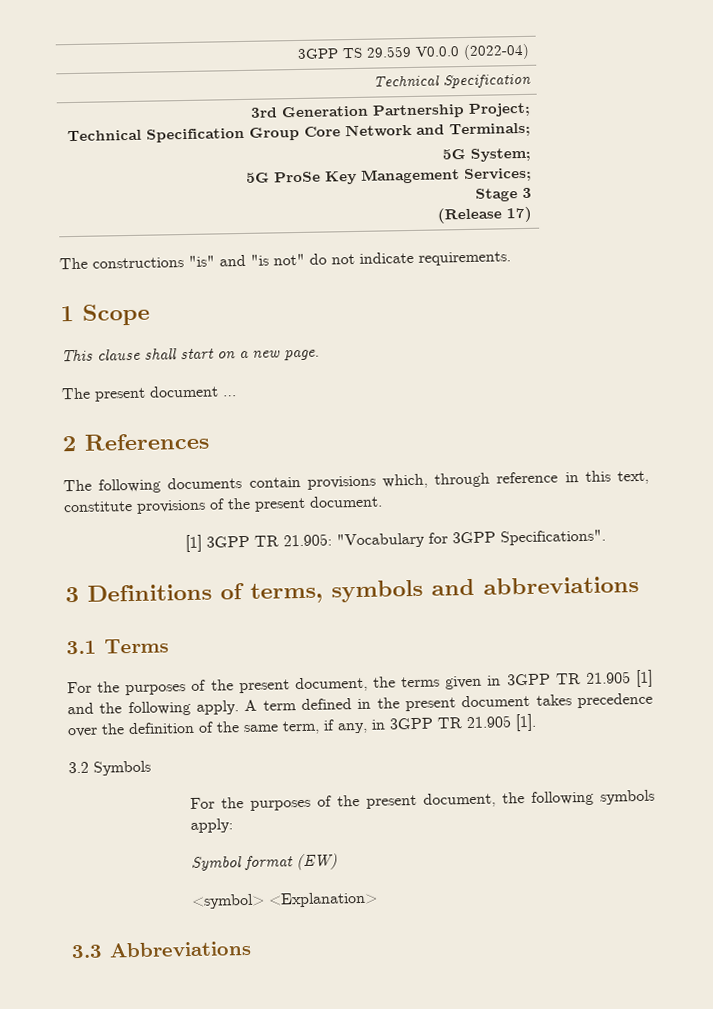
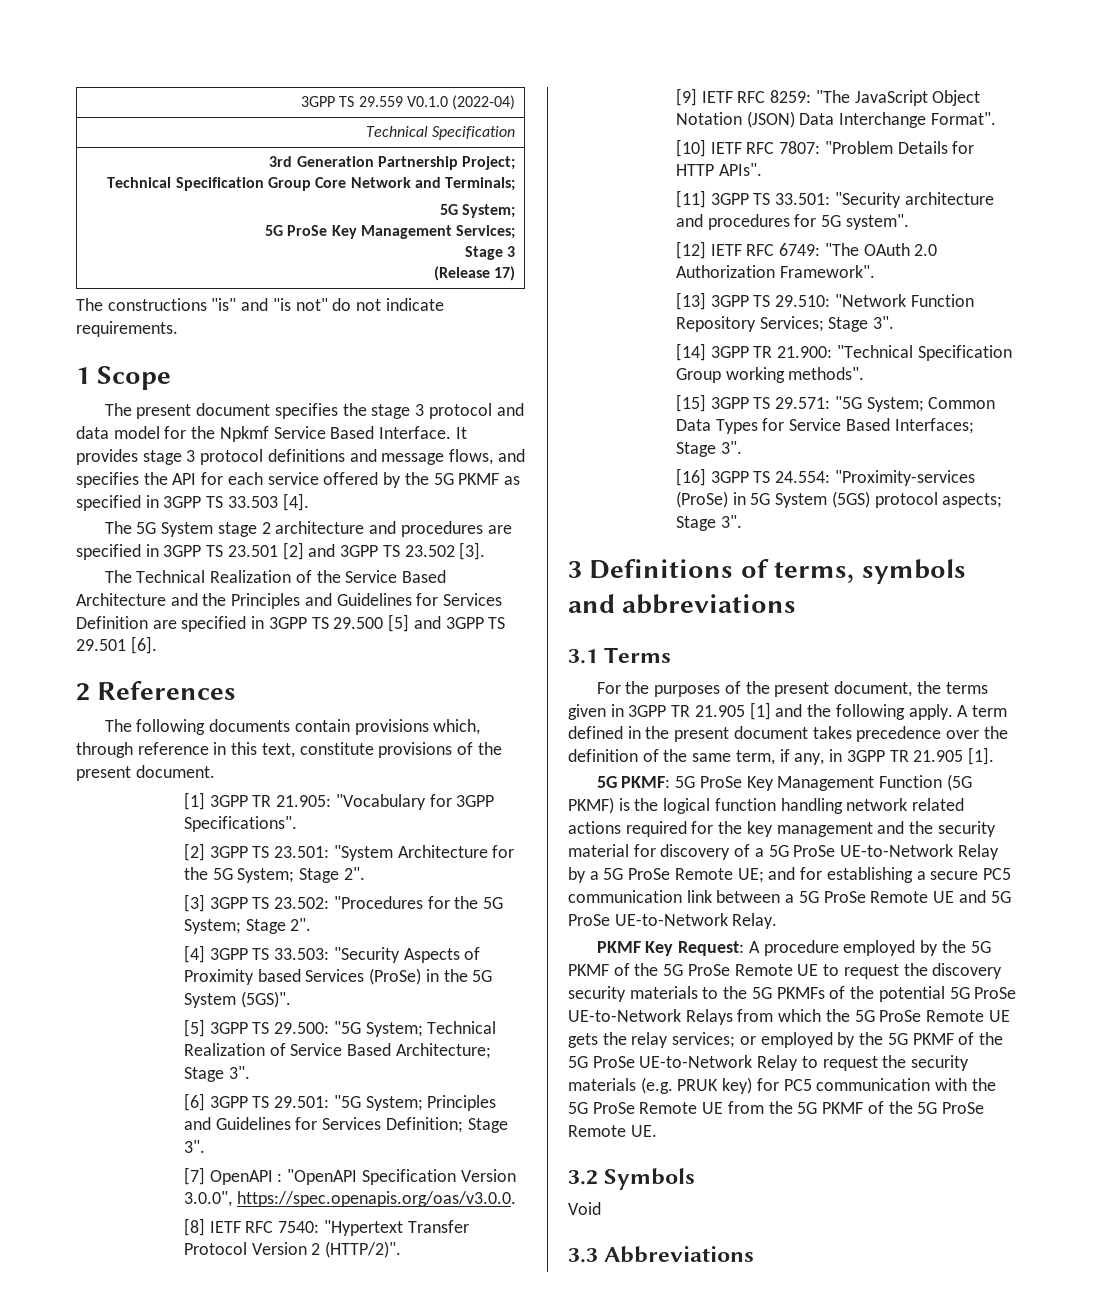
- 3GPP TS 29.559 V0.0.0 (2022-04)
+ 3GPP TS 29.559 V0.1.0 (2022-04)
- This clause shall start on a new page.
- The present document …
+ The present document specifies the stage 3 protocol and data model for the Npkmf Service Based Interface. It provides stage 3 protocol definitions and message flows, and specifies the API for each service offered by the 5G PKMF as specified in 3GPP TS 33.503 [4].
+ The 5G System stage 2 architecture and procedures are specified in 3GPP TS 23.501 [2] and 3GPP TS 23.502 [3].
+ The Technical Realization of the Service Based Architecture and the Principles and Guidelines for Services Definition are specified in 3GPP TS 29.500 [5] and 3GPP TS 29.501 [6].
+ [2] 3GPP TS 23.501: "System Architecture for the 5G System; Stage 2".
+ [3] 3GPP TS 23.502: "Procedures for the 5G System; Stage 2".
+ [4] 3GPP TS 33.503: "Security Aspects of Proximity based Services (ProSe) in the 5G System (5GS)".
+ [5] 3GPP TS 29.500: "5G System; Technical Realization of Service Based Architecture; Stage 3".
+ [6] 3GPP TS 29.501: "5G System; Principles and Guidelines for Services Definition; Stage 3".
+ [7] OpenAPI : "OpenAPI Specification Version 3.0.0", https://spec.openapis.org/oas/v3.0.0.
+ [8] IETF RFC 7540: "Hypertext Transfer Protocol Version 2 (HTTP/2)".
+ [9] IETF RFC 8259: "The JavaScript Object Notation (JSON) Data Interchange Format".
+ [10] IETF RFC 7807: "Problem Details for HTTP APIs".
+ [11] 3GPP TS 33.501: "Security architecture and procedures for 5G system".
+ [12] IETF RFC 6749: "The OAuth 2.0 Authorization Framework".
+ [13] 3GPP TS 29.510: "Network Function Repository Services; Stage 3".
+ [14] 3GPP TR 21.900: "Technical Specification Group working methods".
+ [15] 3GPP TS 29.571: "5G System; Common Data Types for Service Based Interfaces; Stage 3".
+ [16] 3GPP TS 24.554: "Proximity-services (ProSe) in 5G System (5GS) protocol aspects; Stage 3".
+ 5G PKMF: 5G ProSe Key Management Function (5G PKMF) is the logical function handling network related actions required for the key management and the security material for discovery of a 5G ProSe UE-to-Network Relay by a 5G ProSe Remote UE; and for establishing a secure PC5 communication link between a 5G ProSe Remote UE and 5G ProSe UE-to-Network Relay.
+ PKMF Key Request: A procedure employed by the 5G PKMF of the 5G ProSe Remote UE to request the discovery security materials to the 5G PKMFs of the potential 5G ProSe UE-to-Network Relays from which the 5G ProSe Remote UE gets the relay services; or employed by the 5G PKMF of the 5G ProSe UE-to-Network Relay to request the security materials (e.g. PRUK key) for PC5 communication with the 5G ProSe Remote UE from the 5G PKMF of the 5G ProSe Remote UE.
  3.2 Symbols
- For the purposes of the present document, the following symbols apply:
- Symbol format (EW)
- <symbol> <Explanation>
+ Void

